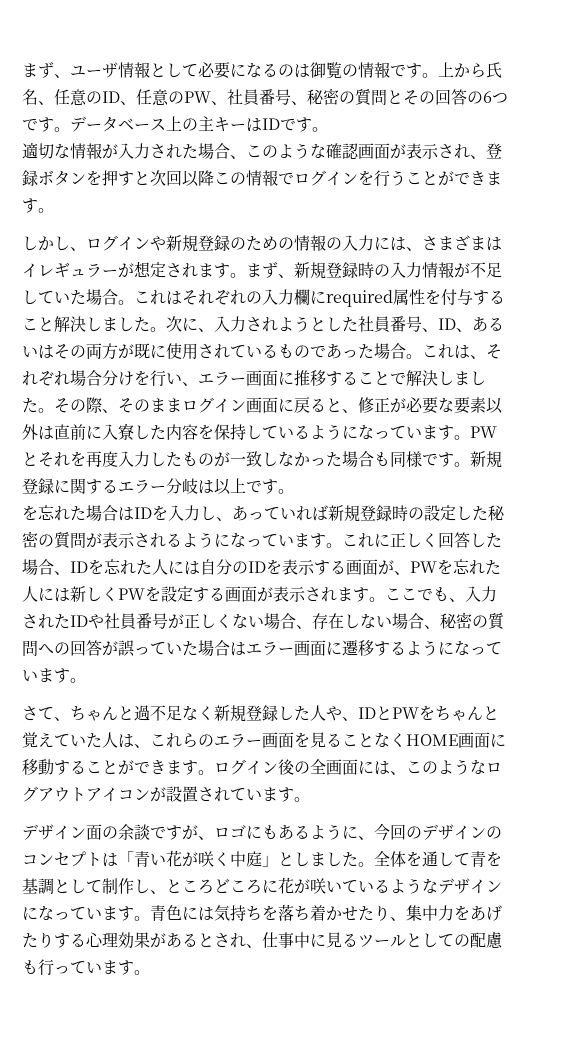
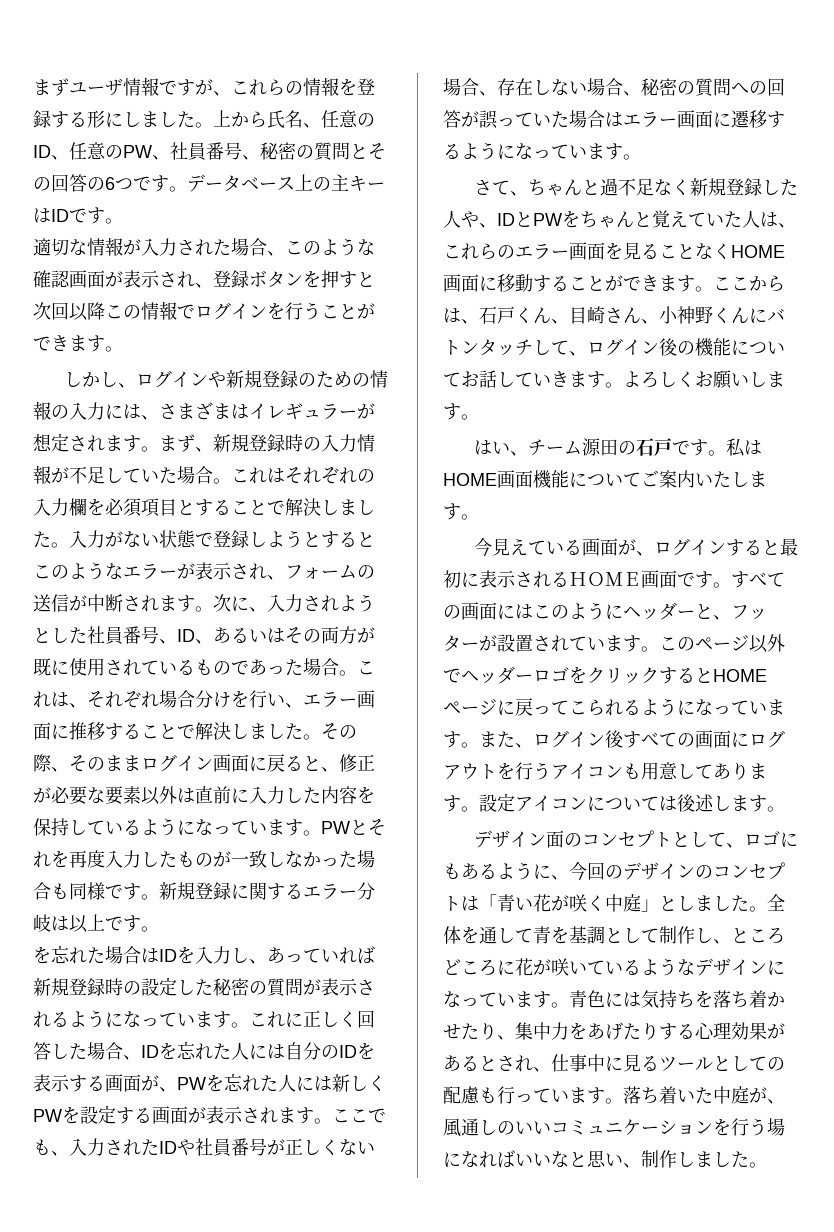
- まず、ユーザ情報として必要になるのは御覧の情報です。
+ まずユーザ情報ですが、これらの情報を登録する形にしました。
- これはそれぞれの入力欄にrequired属性を付与すること解決しました。
+ これはそれぞれの入力欄を必須項目とすることで解決しました。入力がない状態で登録しようとするとこのようなエラーが表示され、フォームの送信が中断されます。
- その際、そのままログイン画面に戻ると、修正が必要な要素以外は直前に入寮した内容を保持しているようになっています。
+ その際、そのままログイン画面に戻ると、修正が必要な要素以外は直前に入力した内容を保持しているようになっています。
- ログイン後の全画面には、このようなログアウトアイコンが設置されています。
+ ここからは、石戸くん、目崎さん、小神野くんにバトンタッチして、ログイン後の機能についてお話していきます。よろしくお願いします。
+ はい、チーム源田の石戸です。私はHOME画面機能についてご案内いたします。
+ 今見えている画面が、ログインすると最初に表示されるＨＯＭＥ画面です。すべての画面にはこのようにヘッダーと、フッターが設置されています。このページ以外でヘッダーロゴをクリックするとHOMEページに戻ってこられるようになっています。また、ログイン後すべての画面にログアウトを行うアイコンも用意してあります。設定アイコンについては後述します。
- デザイン面の余談ですが、ロゴにもあるように、今回のデザインのコンセプトは「青い花が咲く中庭」としました。
+ デザイン面のコンセプトとして、ロゴにもあるように、今回のデザインのコンセプトは「青い花が咲く中庭」としました。
+ 落ち着いた中庭が、風通しのいいコミュニケーションを行う場になればいいなと思い、制作しました。

